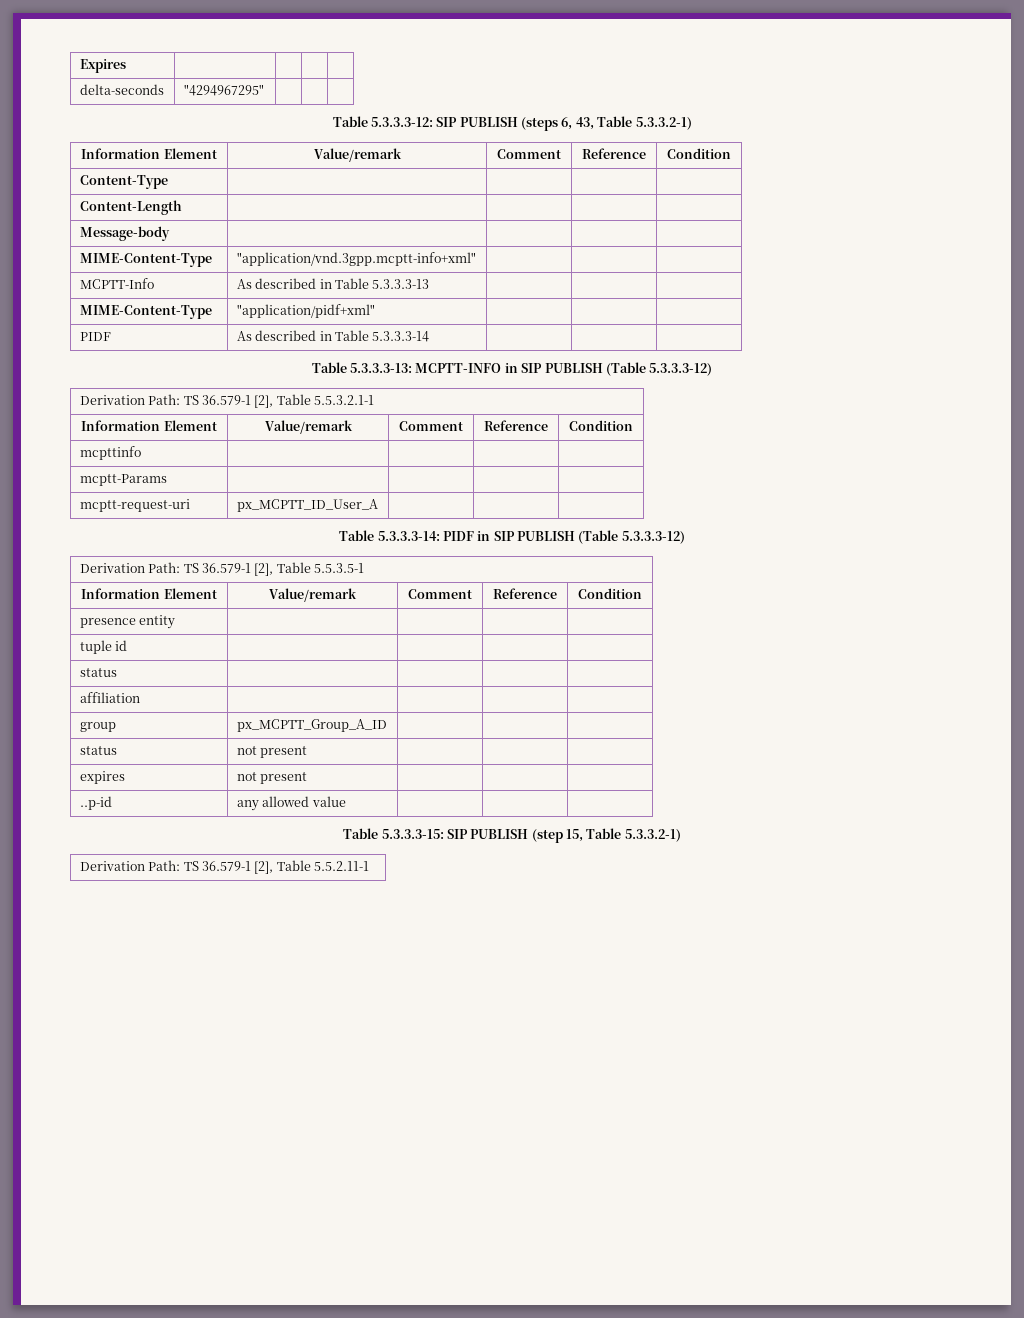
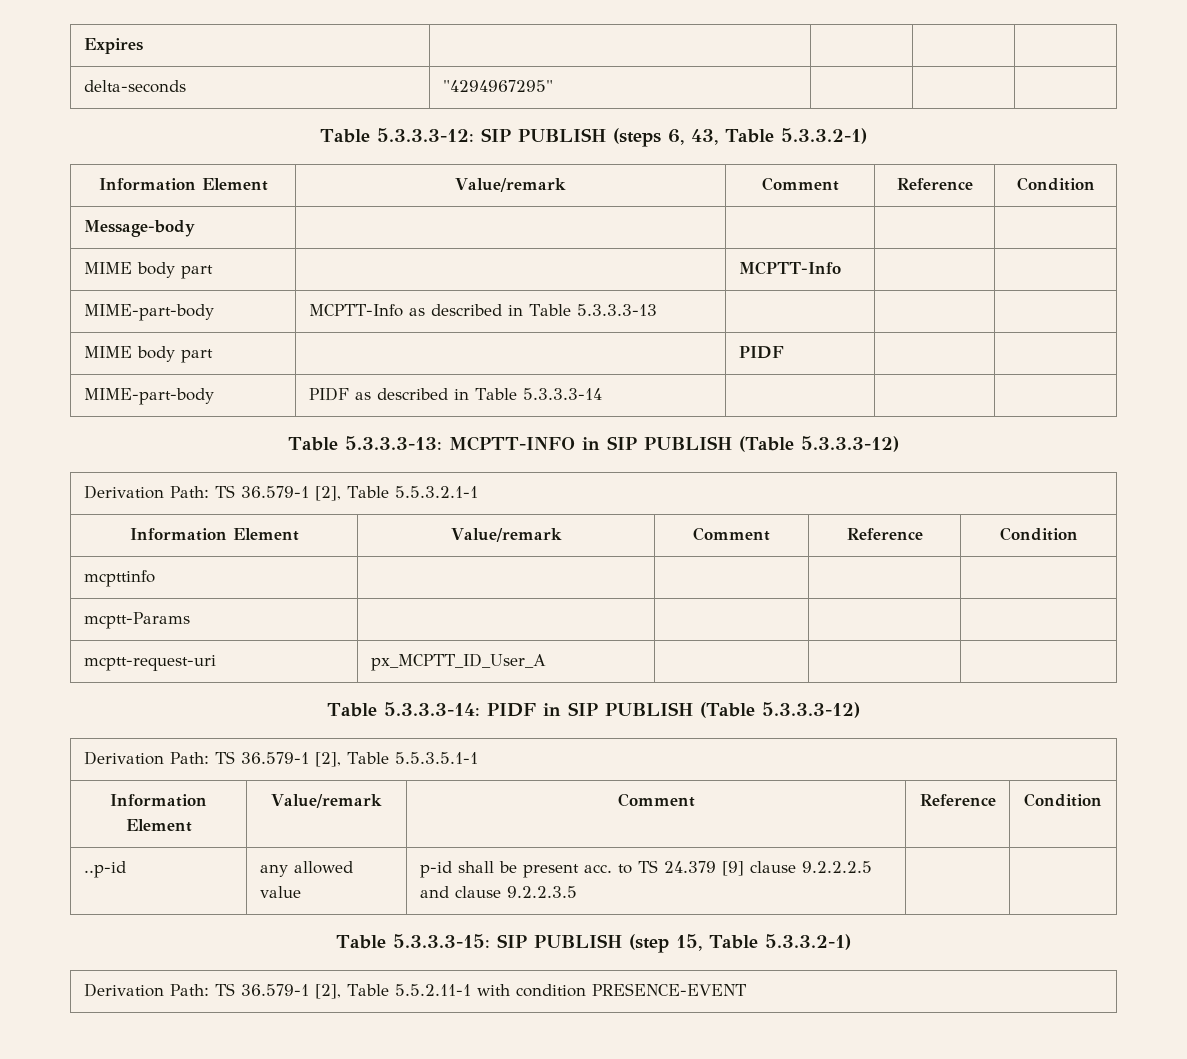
- Content-Type | | | |
- Content-Length | | | |
- MIME-Content-Type | "application/vnd.3gpp.mcptt-info+xml" | | |
- MCPTT-Info | As described in Table 5.3.3.3-13 | | |
+ MIME body part | | MCPTT-Info | |
+ MIME-part-body | MCPTT-Info as described in Table 5.3.3.3-13 | | |
- MIME-Content-Type | "application/pidf+xml" | | |
- PIDF | As described in Table 5.3.3.3-14 | | |
+ MIME body part | | PIDF | |
+ MIME-part-body | PIDF as described in Table 5.3.3.3-14 | | |
- Derivation Path: TS 36.579-1 [2], Table 5.5.3.5-1
+ Derivation Path: TS 36.579-1 [2], Table 5.5.3.5.1-1
  Information Element | Value/remark | Comment | Reference | Condition
- presence entity | | | |
- tuple id | | | |
- status | | | |
- affiliation | | | |
- group | px_MCPTT_Group_A_ID | | |
- status | not present | | |
- expires | not present | | |
- ..p-id | any allowed value | | |
+ ..p-id | any allowed value | p-id shall be present acc. to TS 24.379 [9] clause 9.2.2.2.5 and clause 9.2.2.3.5 | |
- Derivation Path: TS 36.579-1 [2], Table 5.5.2.11-1
+ Derivation Path: TS 36.579-1 [2], Table 5.5.2.11-1 with condition PRESENCE-EVENT

